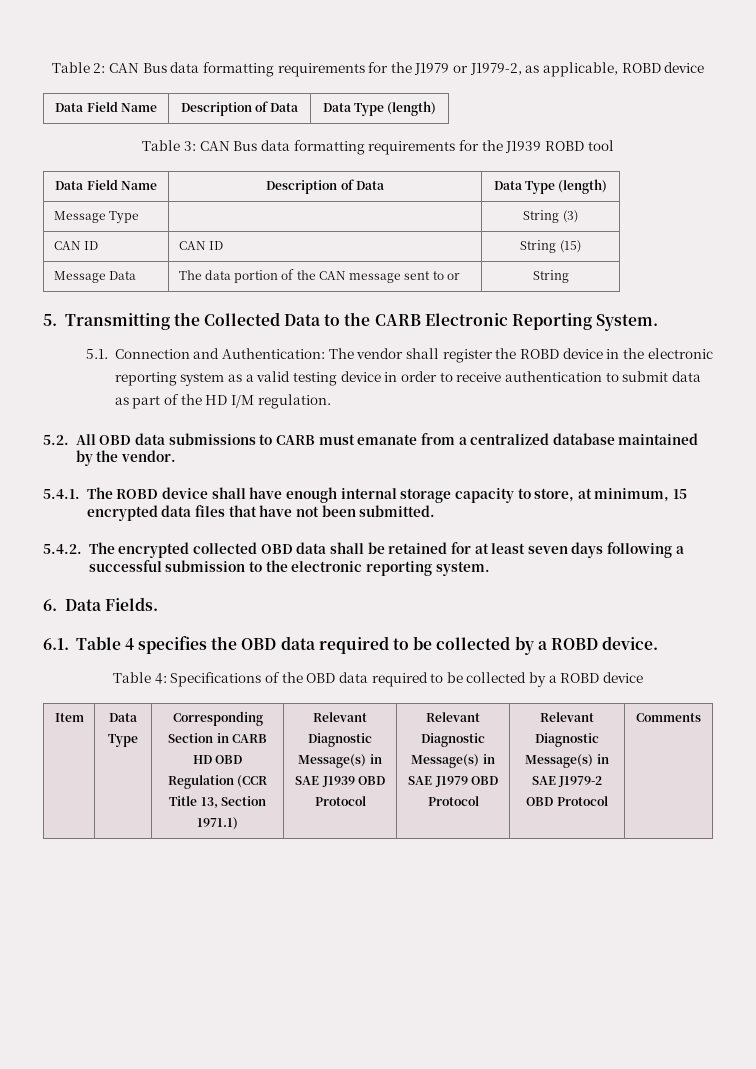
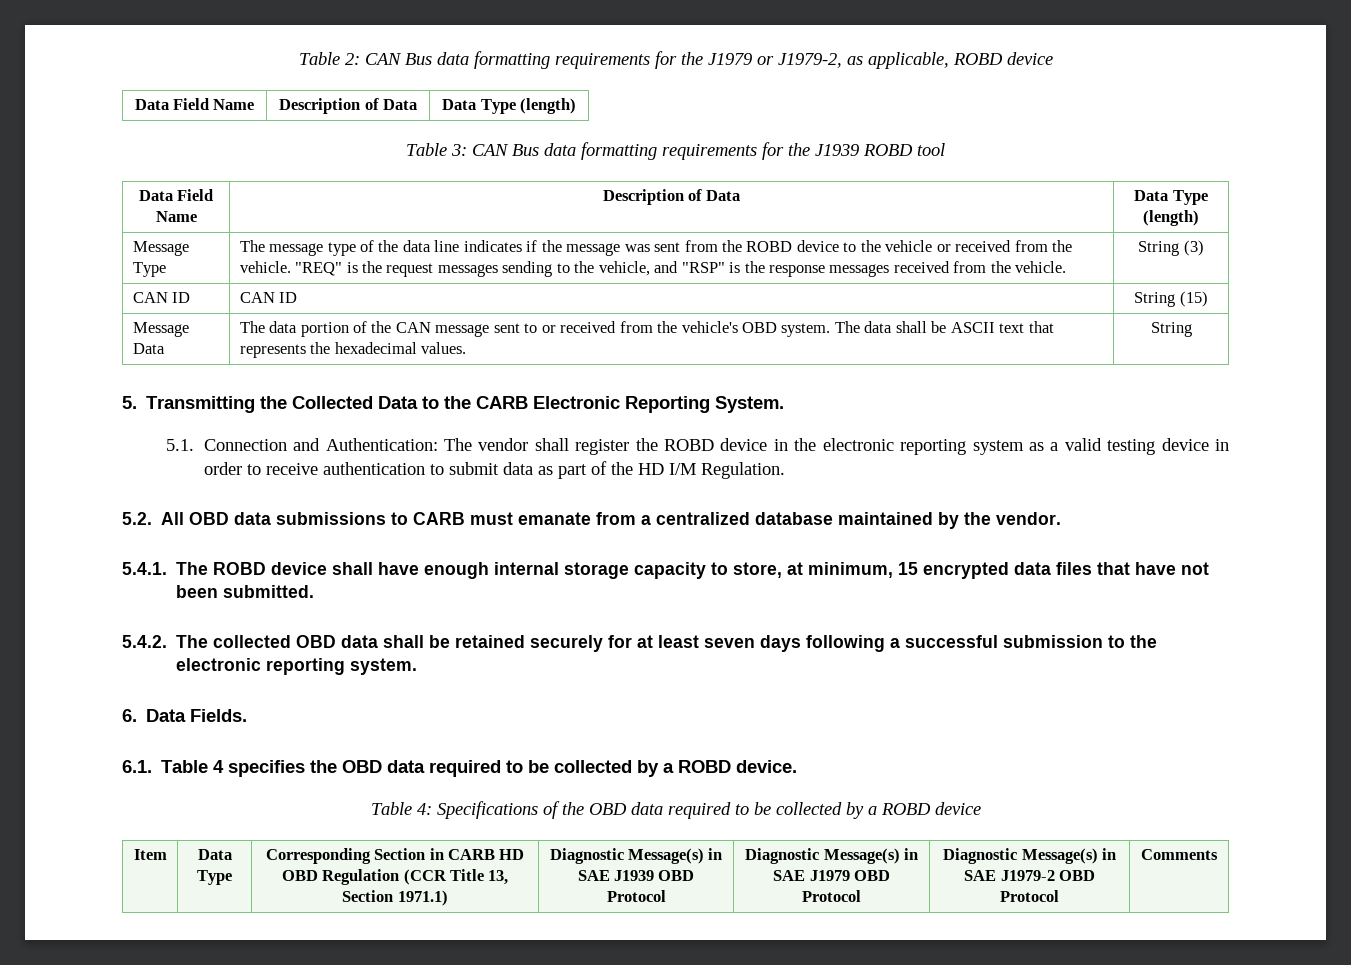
+ The message type of the data line indicates if the message was sent from the ROBD device to the vehicle or received from the vehicle. "REQ" is the request messages sending to the vehicle, and "RSP" is the response messages received from the vehicle.
- Message Data | The data portion of the CAN message sent to or | String
+ Message Data | The data portion of the CAN message sent to or received from the vehicle's OBD system. The data shall be ASCII text that represents the hexadecimal values. | String
- 5.1. Connection and Authentication: The vendor shall register the ROBD device in the electronic reporting system as a valid testing device in order to receive authentication to submit data as part of the HD I/M regulation.
+ 5.1. Connection and Authentication: The vendor shall register the ROBD device in the electronic reporting system as a valid testing device in order to receive authentication to submit data as part of the HD I/M Regulation.
- 5.4.2. The encrypted collected OBD data shall be retained for at least seven days following a successful submission to the electronic reporting system.
+ 5.4.2. The collected OBD data shall be retained securely for at least seven days following a successful submission to the electronic reporting system.
- Item | Data Type | Corresponding Section in CARB HD OBD Regulation (CCR Title 13, Section 1971.1) | Relevant Diagnostic Message(s) in SAE J1939 OBD Protocol | Relevant Diagnostic Message(s) in SAE J1979 OBD Protocol | Relevant Diagnostic Message(s) in SAE J1979-2 OBD Protocol | Comments
+ Item | Data Type | Corresponding Section in CARB HD OBD Regulation (CCR Title 13, Section 1971.1) | Diagnostic Message(s) in SAE J1939 OBD Protocol | Diagnostic Message(s) in SAE J1979 OBD Protocol | Diagnostic Message(s) in SAE J1979-2 OBD Protocol | Comments

